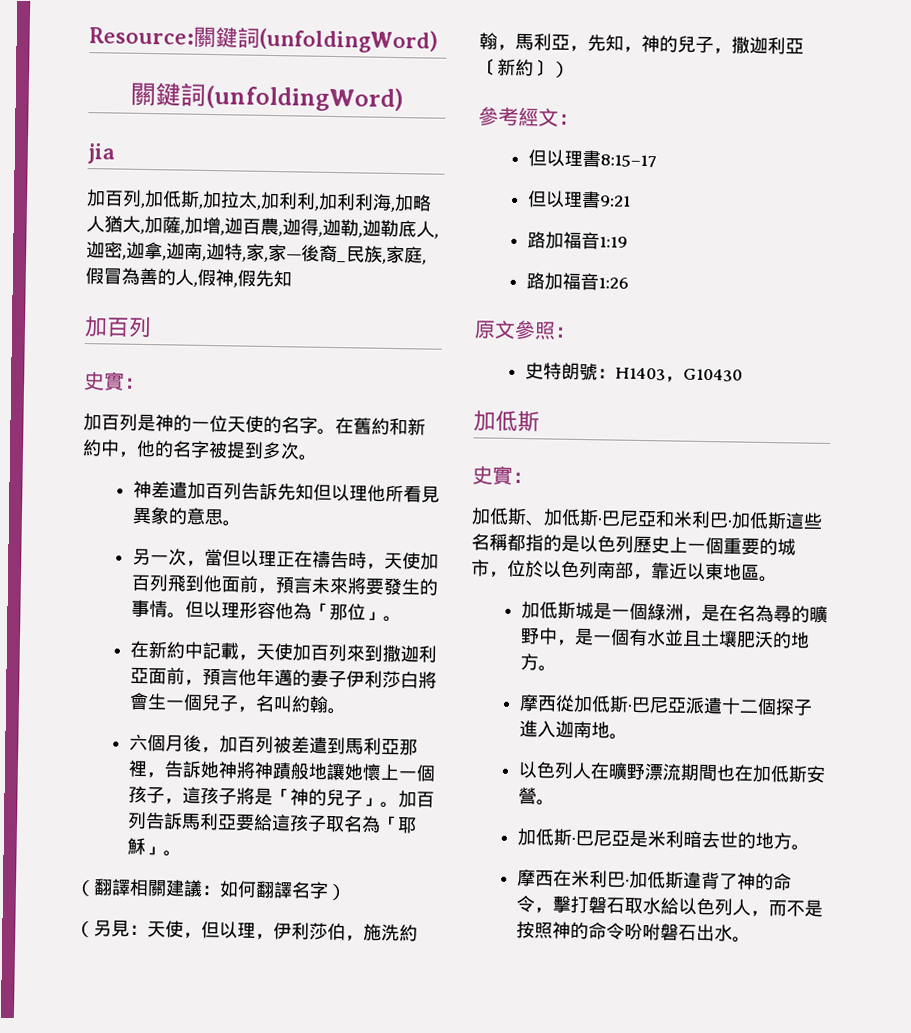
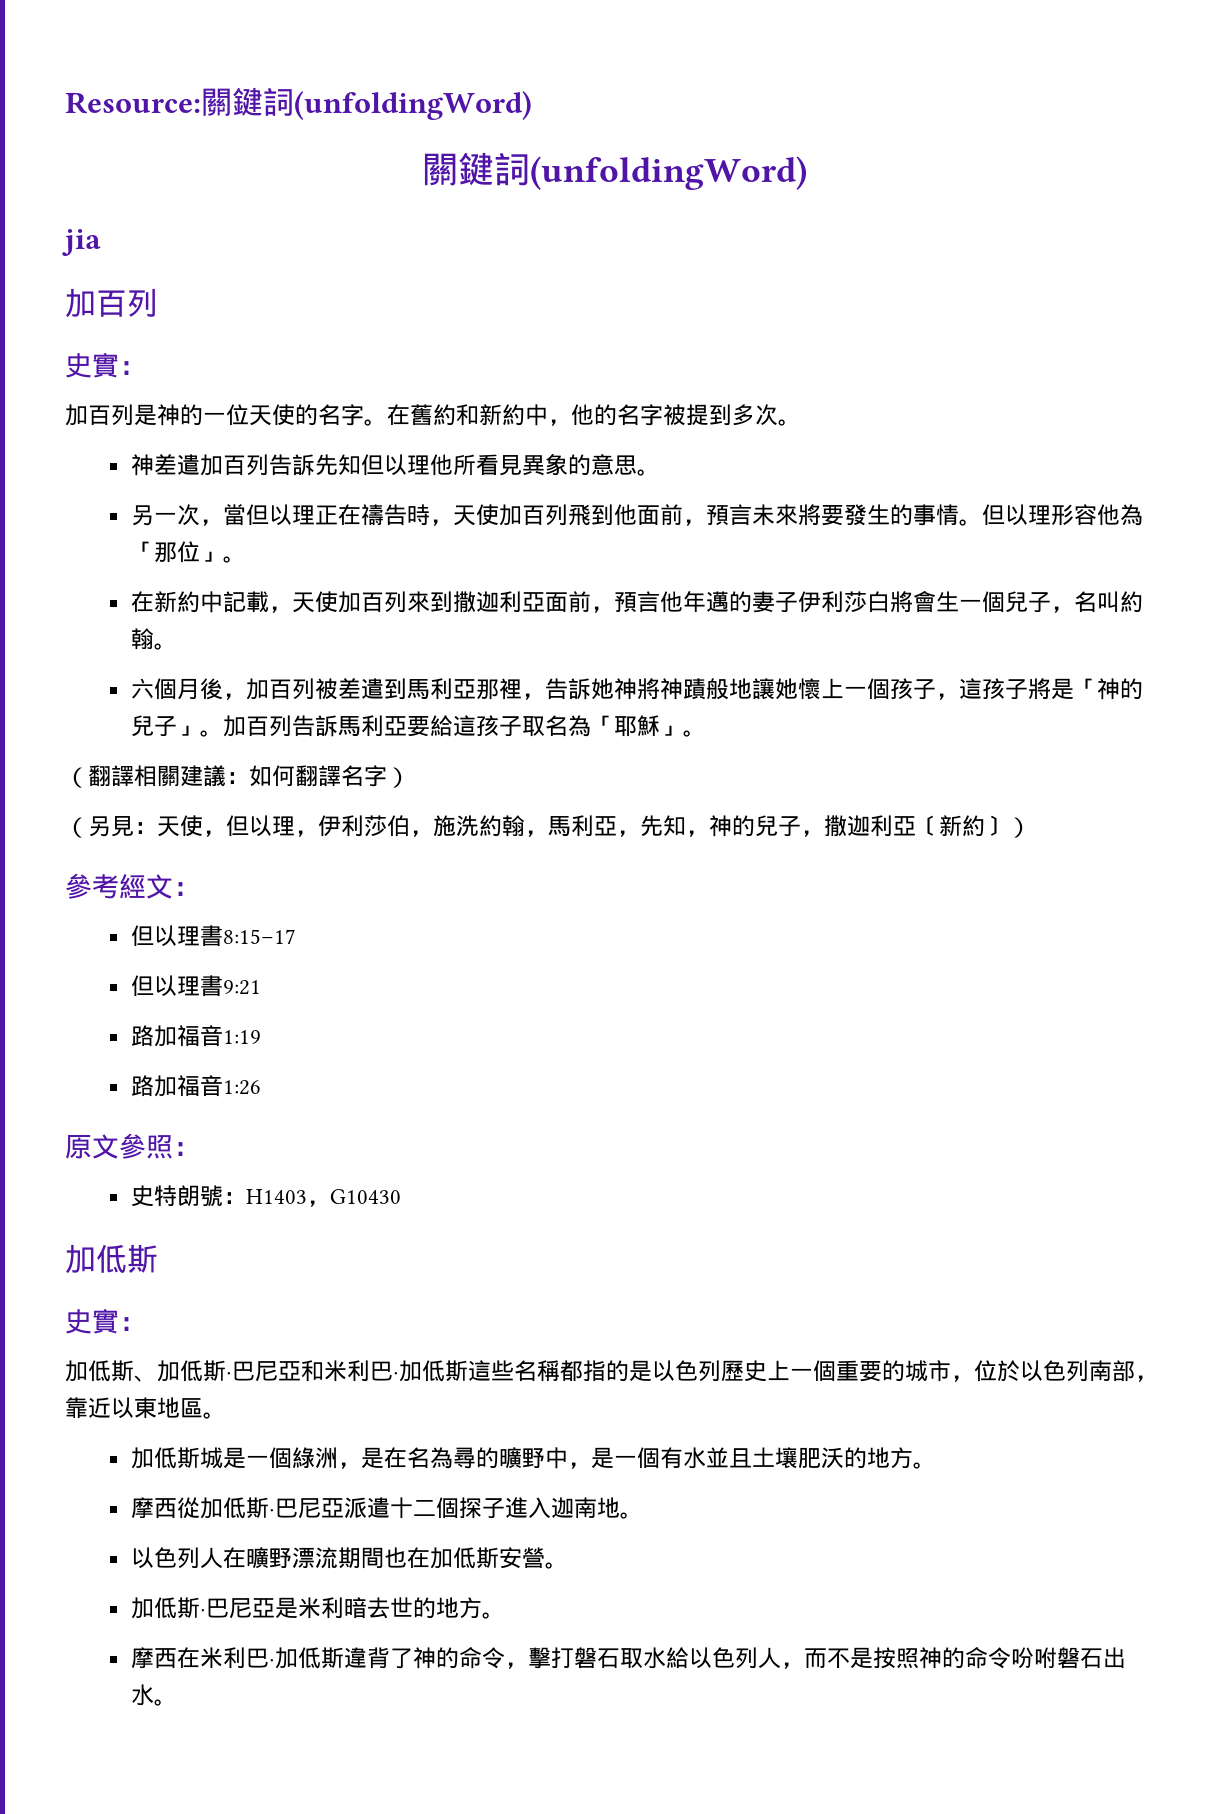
- 加百列,加低斯,加拉太,加利利,加利利海,加略人猶大,加薩,加增,迦百農,迦得,迦勒,迦勒底人,迦密,迦拿,迦南,迦特,家,家—後裔_民族,家庭,假冒為善的人,假神,假先知

